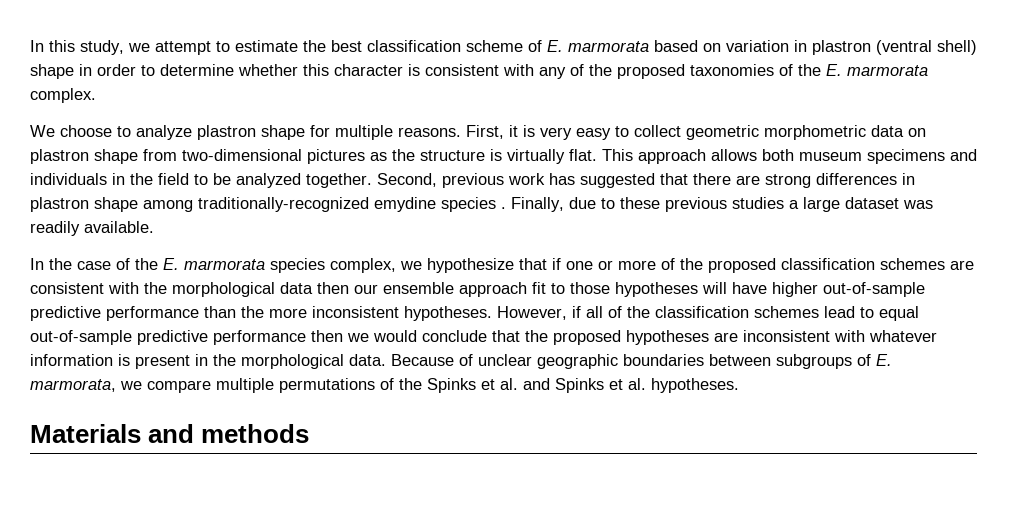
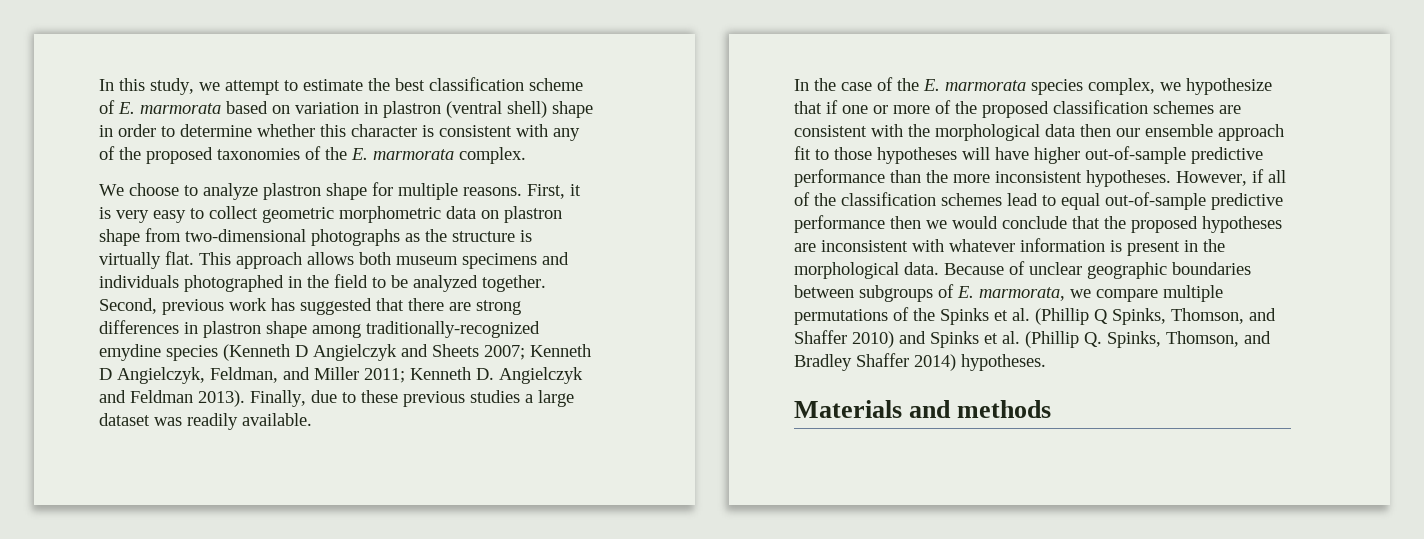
- First, it is very easy to collect geometric morphometric data on plastron shape from two-dimensional pictures as the structure is virtually flat.
+ First, it is very easy to collect geometric morphometric data on plastron shape from two-dimensional photographs as the structure is virtually flat.
- This approach allows both museum specimens and individuals in the field to be analyzed together.
+ This approach allows both museum specimens and individuals photographed in the field to be analyzed together.
- Second, previous work has suggested that there are strong differences in plastron shape among traditionally-recognized emydine species .
+ Second, previous work has suggested that there are strong differences in plastron shape among traditionally-recognized emydine species (Kenneth D Angielczyk and Sheets 2007; Kenneth D Angielczyk, Feldman, and Miller 2011; Kenneth D. Angielczyk and Feldman 2013).
- Because of unclear geographic boundaries between subgroups of E. marmorata, we compare multiple permutations of the Spinks et al. and Spinks et al. hypotheses.
+ Because of unclear geographic boundaries between subgroups of E. marmorata, we compare multiple permutations of the Spinks et al. (Phillip Q Spinks, Thomson, and Shaffer 2010) and Spinks et al. (Phillip Q. Spinks, Thomson, and Bradley Shaffer 2014) hypotheses.

